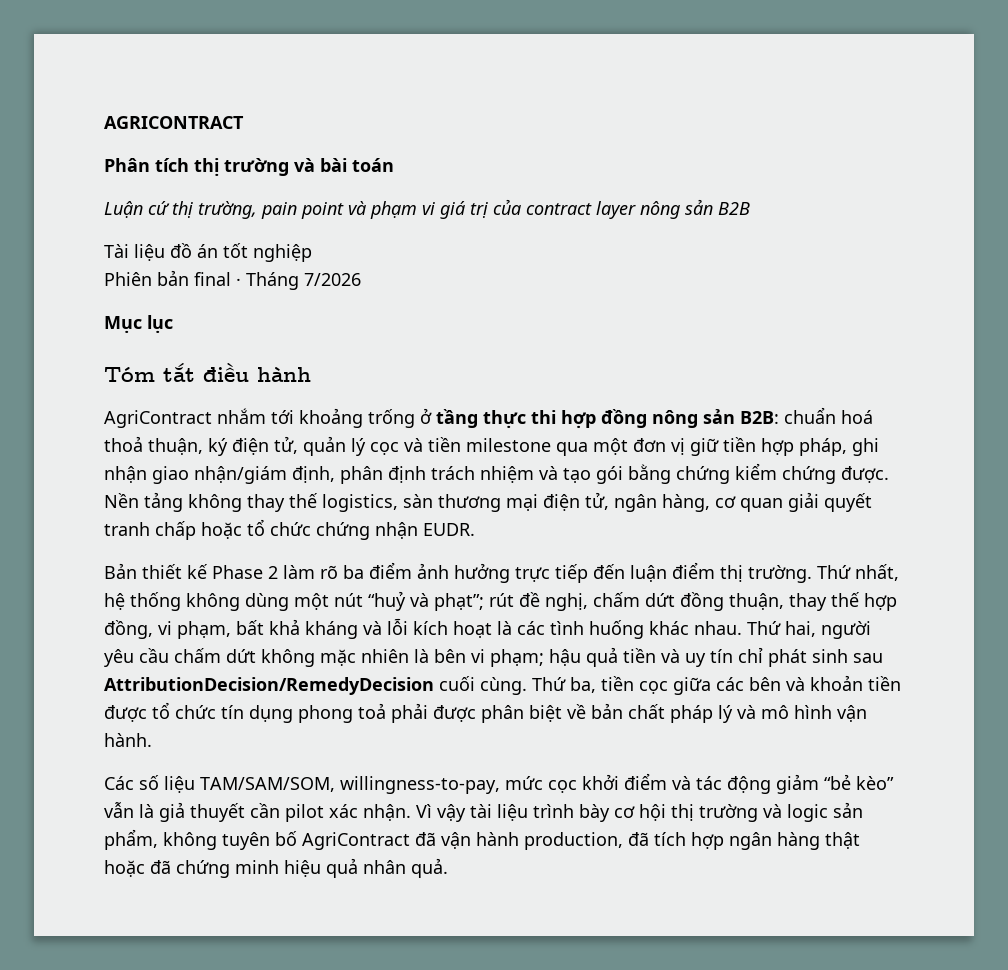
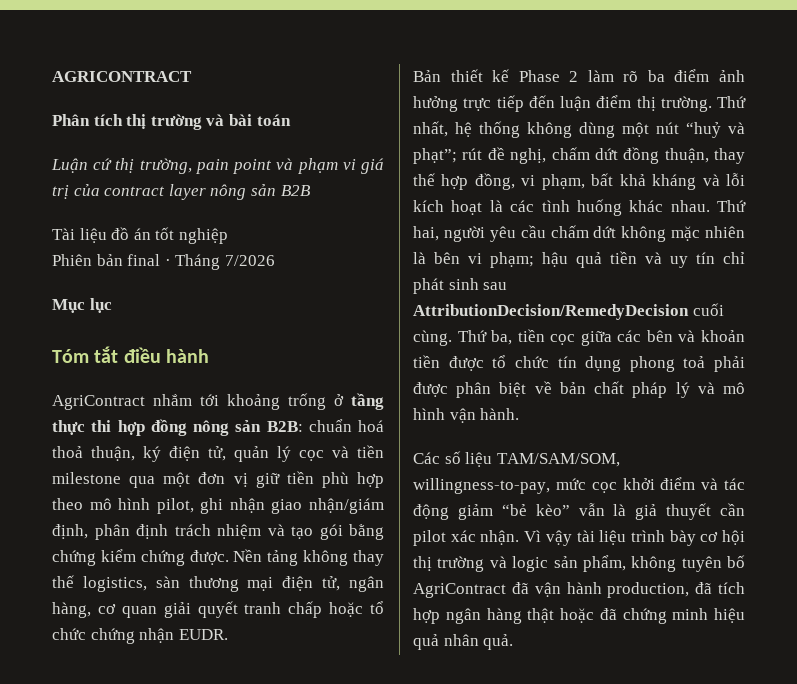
- AgriContract nhắm tới khoảng trống ở tầng thực thi hợp đồng nông sản B2B: chuẩn hoá thoả thuận, ký điện tử, quản lý cọc và tiền milestone qua một đơn vị giữ tiền hợp pháp, ghi nhận giao nhận/giám định, phân định trách nhiệm và tạo gói bằng chứng kiểm chứng được.
+ AgriContract nhắm tới khoảng trống ở tầng thực thi hợp đồng nông sản B2B: chuẩn hoá thoả thuận, ký điện tử, quản lý cọc và tiền milestone qua một đơn vị giữ tiền phù hợp theo mô hình pilot, ghi nhận giao nhận/giám định, phân định trách nhiệm và tạo gói bằng chứng kiểm chứng được.

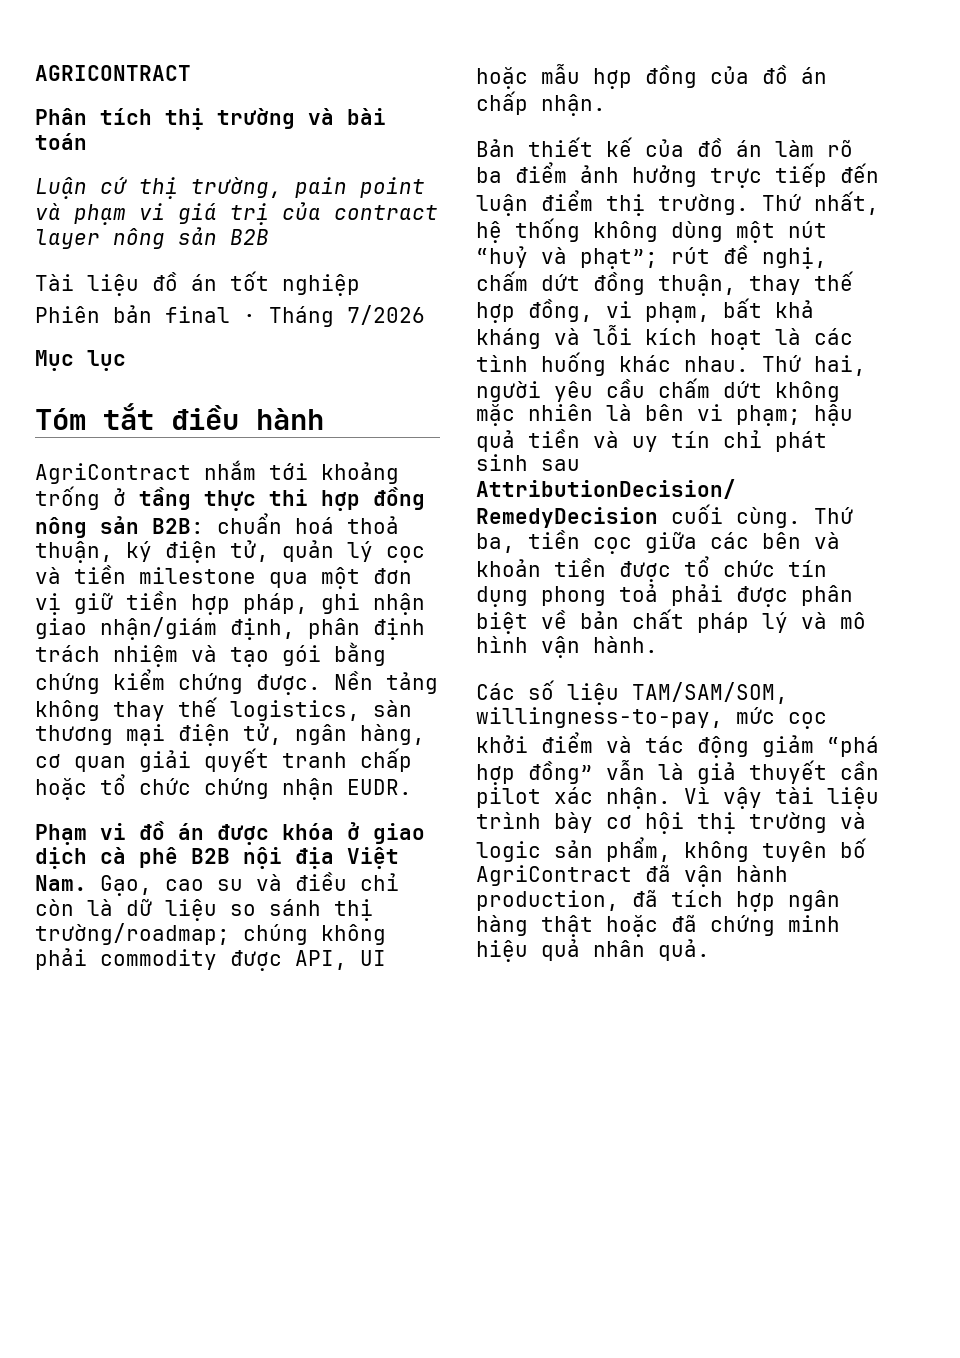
- AgriContract nhắm tới khoảng trống ở tầng thực thi hợp đồng nông sản B2B: chuẩn hoá thoả thuận, ký điện tử, quản lý cọc và tiền milestone qua một đơn vị giữ tiền phù hợp theo mô hình pilot, ghi nhận giao nhận/giám định, phân định trách nhiệm và tạo gói bằng chứng kiểm chứng được.
+ AgriContract nhắm tới khoảng trống ở tầng thực thi hợp đồng nông sản B2B: chuẩn hoá thoả thuận, ký điện tử, quản lý cọc và tiền milestone qua một đơn vị giữ tiền hợp pháp, ghi nhận giao nhận/giám định, phân định trách nhiệm và tạo gói bằng chứng kiểm chứng được.
+ Phạm vi đồ án được khóa ở giao dịch cà phê B2B nội địa Việt Nam. Gạo, cao su và điều chỉ còn là dữ liệu so sánh thị trường/roadmap; chúng không phải commodity được API, UI hoặc mẫu hợp đồng của đồ án chấp nhận.
- Bản thiết kế Phase 2 làm rõ ba điểm ảnh hưởng trực tiếp đến luận điểm thị trường.
+ Bản thiết kế của đồ án làm rõ ba điểm ảnh hưởng trực tiếp đến luận điểm thị trường.
- Các số liệu TAM/SAM/SOM, willingness-to-pay, mức cọc khởi điểm và tác động giảm “bẻ kèo” vẫn là giả thuyết cần pilot xác nhận.
+ Các số liệu TAM/SAM/SOM, willingness-to-pay, mức cọc khởi điểm và tác động giảm “phá hợp đồng” vẫn là giả thuyết cần pilot xác nhận.

